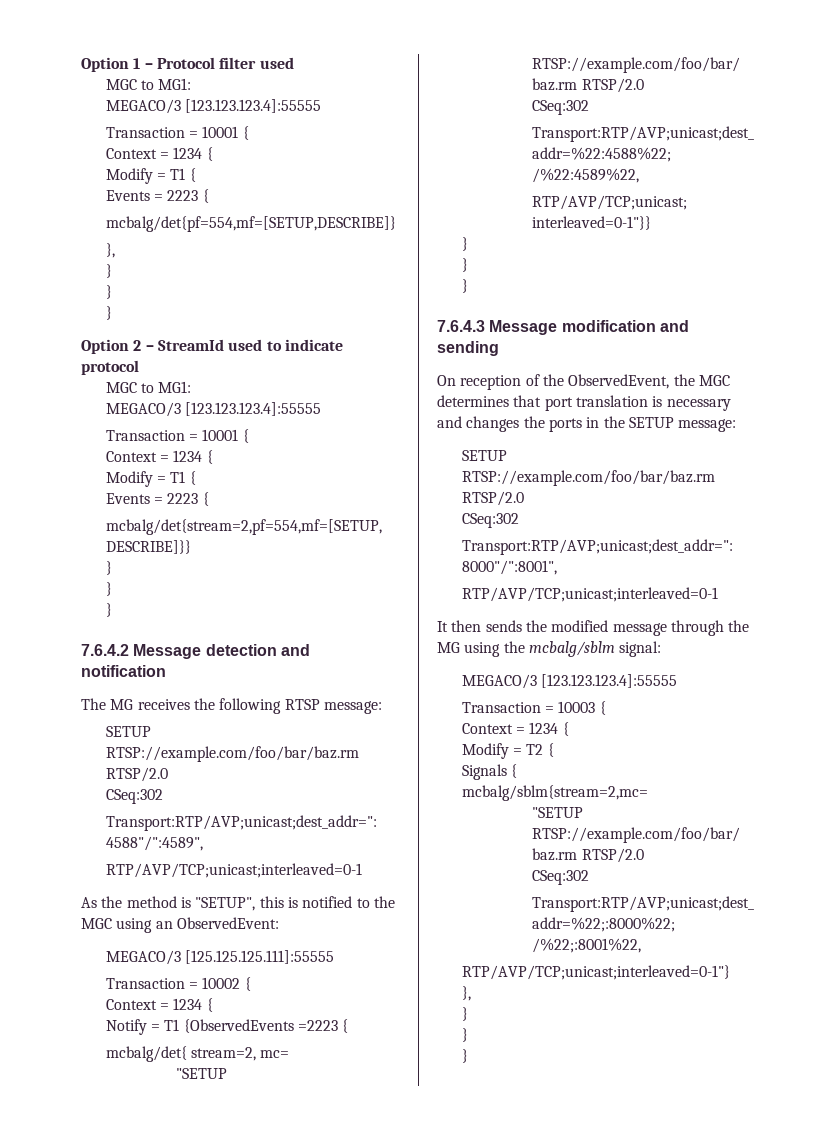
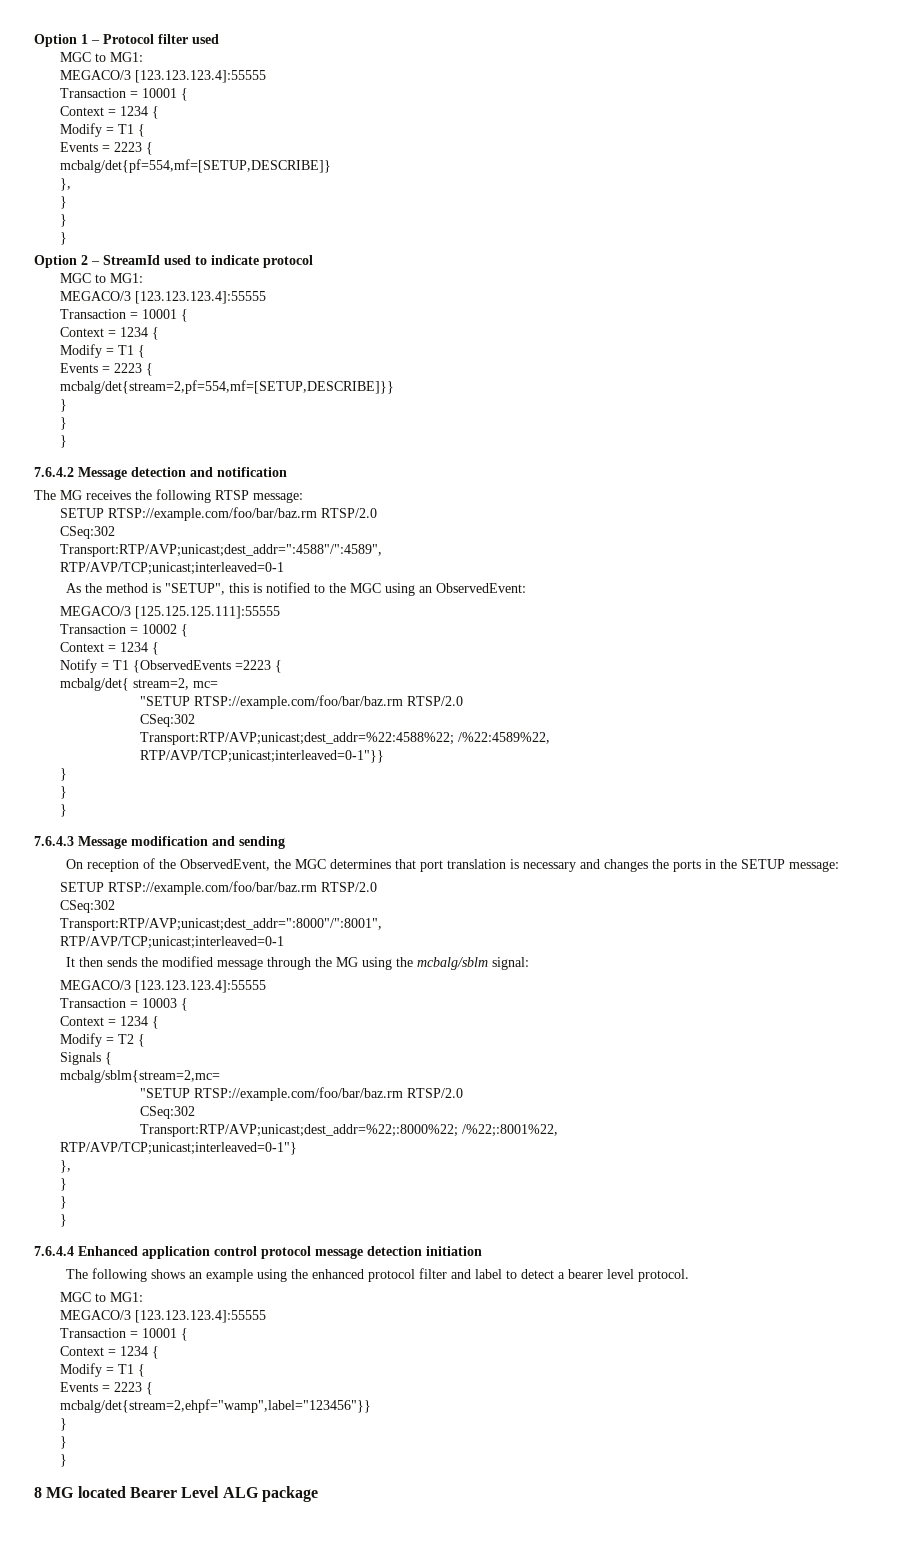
+ 7.6.4.4 Enhanced application control protocol message detection initiation
+ The following shows an example using the enhanced protocol filter and label to detect a bearer level protocol.
+ MGC to MG1:
+ MEGACO/3 [123.123.123.4]:55555
+ Transaction = 10001 {
+ Context = 1234 {
+ Modify = T1 {
+ Events = 2223 {
+ mcbalg/det{stream=2,ehpf="wamp",label="123456"}}
+ }
+ }
+ }
+ 8 MG located Bearer Level ALG package

